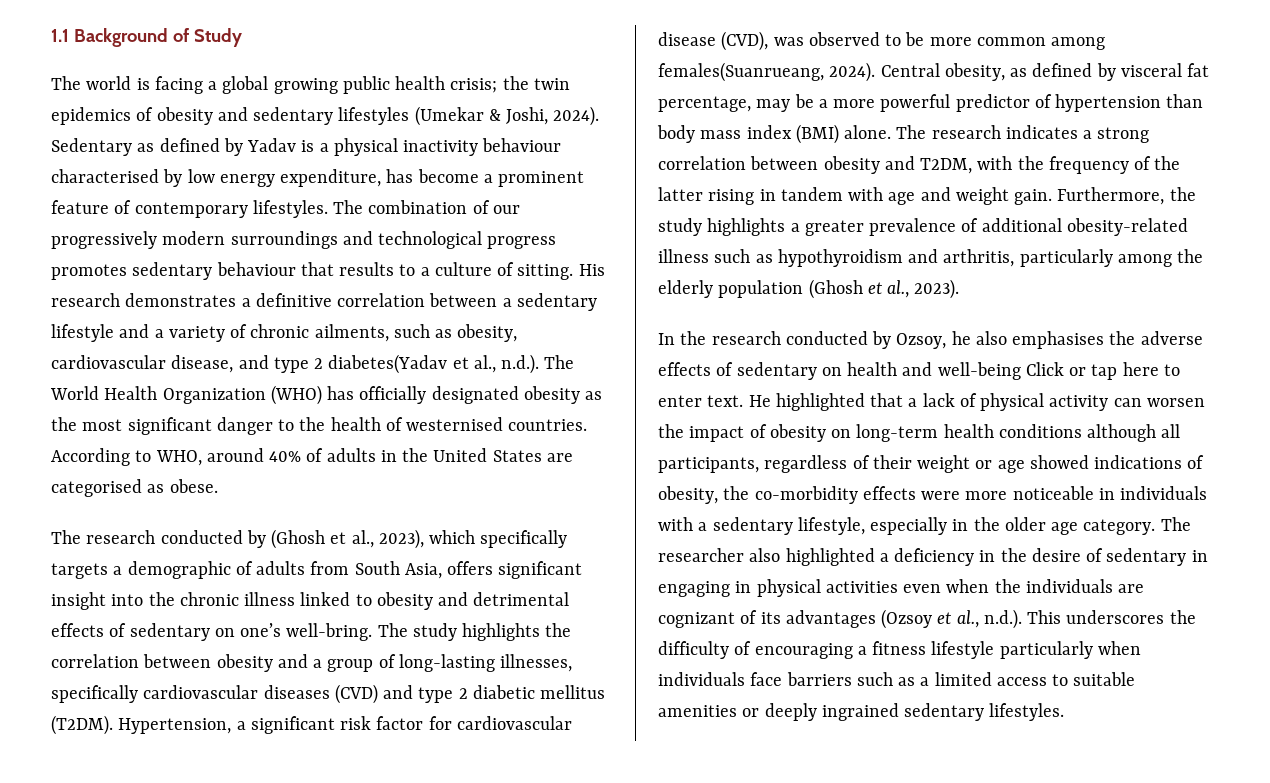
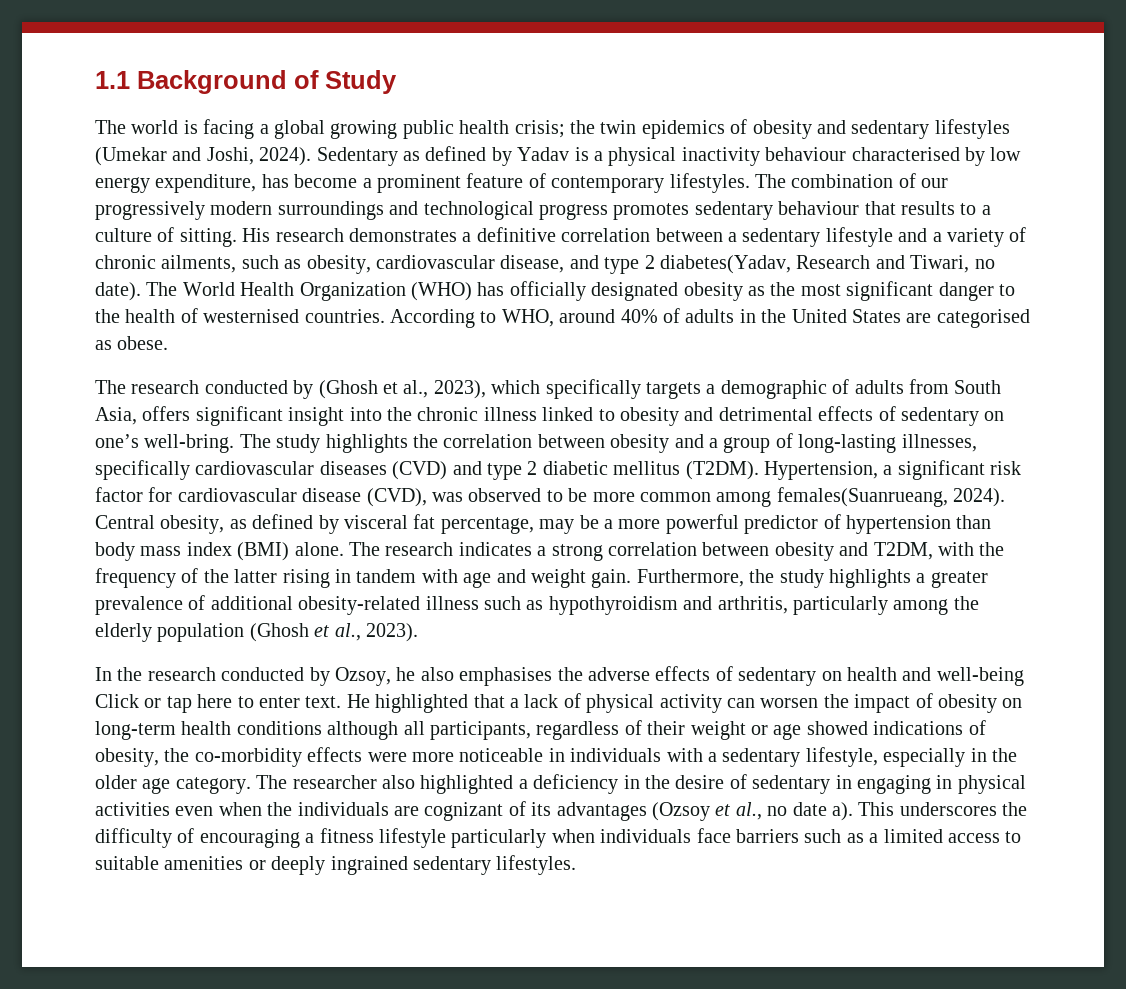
- The world is facing a global growing public health crisis; the twin epidemics of obesity and sedentary lifestyles (Umekar & Joshi, 2024).
+ The world is facing a global growing public health crisis; the twin epidemics of obesity and sedentary lifestyles (Umekar and Joshi, 2024).
- His research demonstrates a definitive correlation between a sedentary lifestyle and a variety of chronic ailments, such as obesity, cardiovascular disease, and type 2 diabetes(Yadav et al., n.d.). The World Health Organization (WHO) has officially designated obesity as the most significant danger to the health of westernised countries.
+ His research demonstrates a definitive correlation between a sedentary lifestyle and a variety of chronic ailments, such as obesity, cardiovascular disease, and type 2 diabetes(Yadav, Research and Tiwari, no date). The World Health Organization (WHO) has officially designated obesity as the most significant danger to the health of westernised countries.
- The researcher also highlighted a deficiency in the desire of sedentary in engaging in physical activities even when the individuals are cognizant of its advantages (Ozsoy et al., n.d.). This underscores the difficulty of encouraging a fitness lifestyle particularly when individuals face barriers such as a limited access to suitable amenities or deeply ingrained sedentary lifestyles.
+ The researcher also highlighted a deficiency in the desire of sedentary in engaging in physical activities even when the individuals are cognizant of its advantages (Ozsoy et al., no date a). This underscores the difficulty of encouraging a fitness lifestyle particularly when individuals face barriers such as a limited access to suitable amenities or deeply ingrained sedentary lifestyles.

